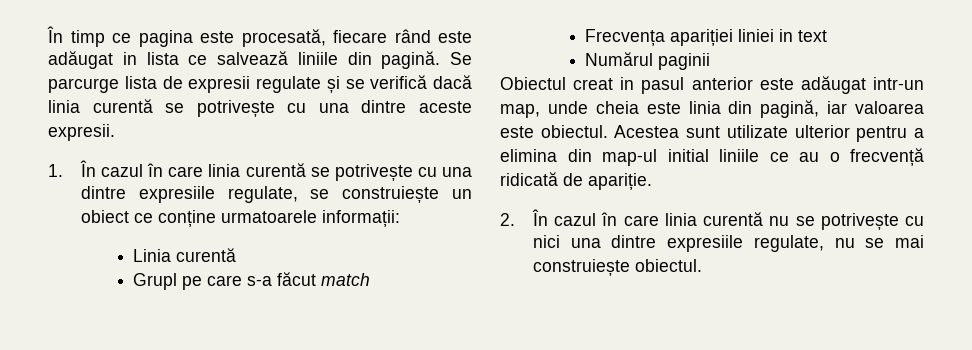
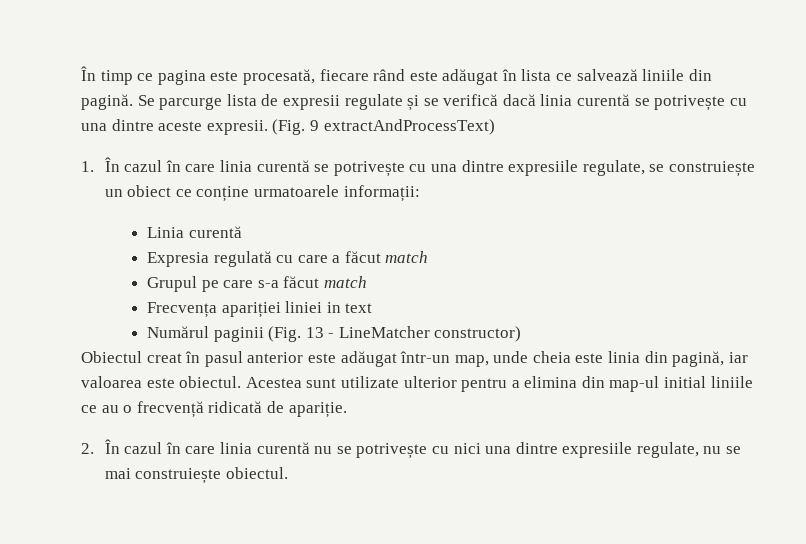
- În timp ce pagina este procesată, fiecare rând este adăugat in lista ce salvează liniile din pagină.
+ În timp ce pagina este procesată, fiecare rând este adăugat în lista ce salvează liniile din pagină.
+ (Fig. 9 extractAndProcessText)
- Grupl pe care s-a făcut match
+ Expresia regulată cu care a făcut match
+ Grupul pe care s-a făcut match
- Numărul paginii
+ Numărul paginii (Fig. 13 - LineMatcher constructor)
- Obiectul creat in pasul anterior este adăugat intr-un map, unde cheia este linia din pagină, iar valoarea este obiectul.
+ Obiectul creat în pasul anterior este adăugat într-un map, unde cheia este linia din pagină, iar valoarea este obiectul.

